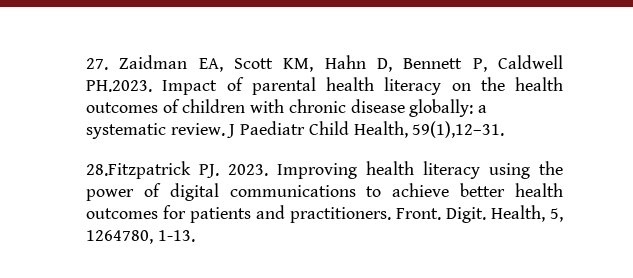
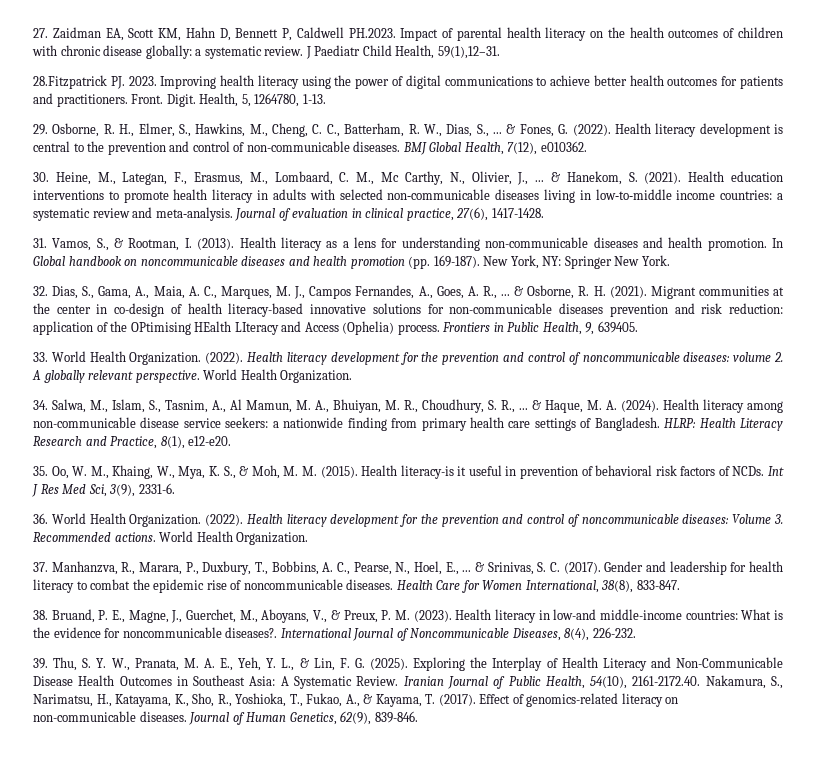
+ 29. Osborne, R. H., Elmer, S., Hawkins, M., Cheng, C. C., Batterham, R. W., Dias, S., ... & Fones, G. (2022). Health literacy development is central to the prevention and control of non-communicable diseases. BMJ Global Health, 7(12), e010362.
+ 30. Heine, M., Lategan, F., Erasmus, M., Lombaard, C. M., Mc Carthy, N., Olivier, J., ... & Hanekom, S. (2021). Health education interventions to promote health literacy in adults with selected non‐communicable diseases living in low‐to‐middle income countries: a systematic review and meta‐analysis. Journal of evaluation in clinical practice, 27(6), 1417-1428.
+ 31. Vamos, S., & Rootman, I. (2013). Health literacy as a lens for understanding non-communicable diseases and health promotion. In Global handbook on noncommunicable diseases and health promotion (pp. 169-187). New York, NY: Springer New York.
+ 32. Dias, S., Gama, A., Maia, A. C., Marques, M. J., Campos Fernandes, A., Goes, A. R., ... & Osborne, R. H. (2021). Migrant communities at the center in co-design of health literacy-based innovative solutions for non-communicable diseases prevention and risk reduction: application of the OPtimising HEalth LIteracy and Access (Ophelia) process. Frontiers in Public Health, 9, 639405.
+ 33. World Health Organization. (2022). Health literacy development for the prevention and control of noncommunicable diseases: volume 2. A globally relevant perspective. World Health Organization.
+ 34. Salwa, M., Islam, S., Tasnim, A., Al Mamun, M. A., Bhuiyan, M. R., Choudhury, S. R., ... & Haque, M. A. (2024). Health literacy among non-communicable disease service seekers: a nationwide finding from primary health care settings of Bangladesh. HLRP: Health Literacy Research and Practice, 8(1), e12-e20.
+ 35. Oo, W. M., Khaing, W., Mya, K. S., & Moh, M. M. (2015). Health literacy-is it useful in prevention of behavioral risk factors of NCDs. Int J Res Med Sci, 3(9), 2331-6.
+ 36. World Health Organization. (2022). Health literacy development for the prevention and control of noncommunicable diseases: Volume 3. Recommended actions. World Health Organization.
+ 37. Manhanzva, R., Marara, P., Duxbury, T., Bobbins, A. C., Pearse, N., Hoel, E., ... & Srinivas, S. C. (2017). Gender and leadership for health literacy to combat the epidemic rise of noncommunicable diseases. Health Care for Women International, 38(8), 833-847.
+ 38. Bruand, P. E., Magne, J., Guerchet, M., Aboyans, V., & Preux, P. M. (2023). Health literacy in low-and middle-income countries: What is the evidence for noncommunicable diseases?. International Journal of Noncommunicable Diseases, 8(4), 226-232.
+ 39. Thu, S. Y. W., Pranata, M. A. E., Yeh, Y. L., & Lin, F. G. (2025). Exploring the Interplay of Health Literacy and Non-Communicable Disease Health Outcomes in Southeast Asia: A Systematic Review. Iranian Journal of Public Health, 54(10), 2161-2172.40. Nakamura, S., Narimatsu, H., Katayama, K., Sho, R., Yoshioka, T., Fukao, A., & Kayama, T. (2017). Effect of genomics-related literacy on non-communicable diseases. Journal of Human Genetics, 62(9), 839-846.

